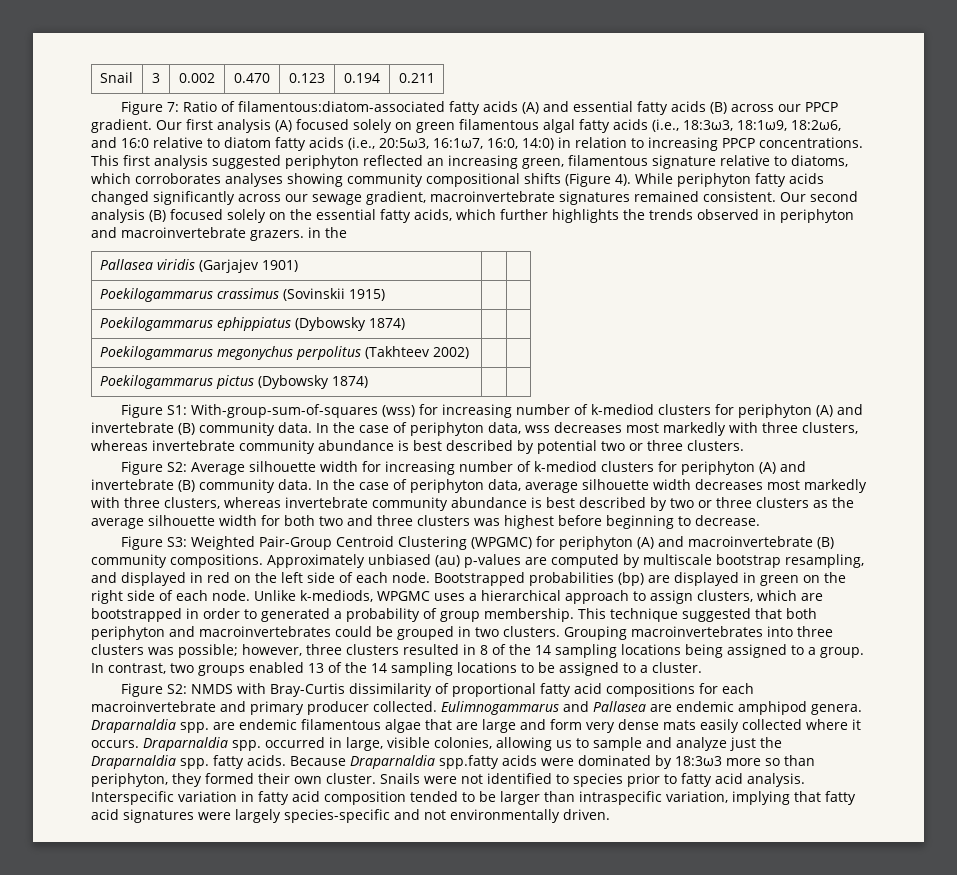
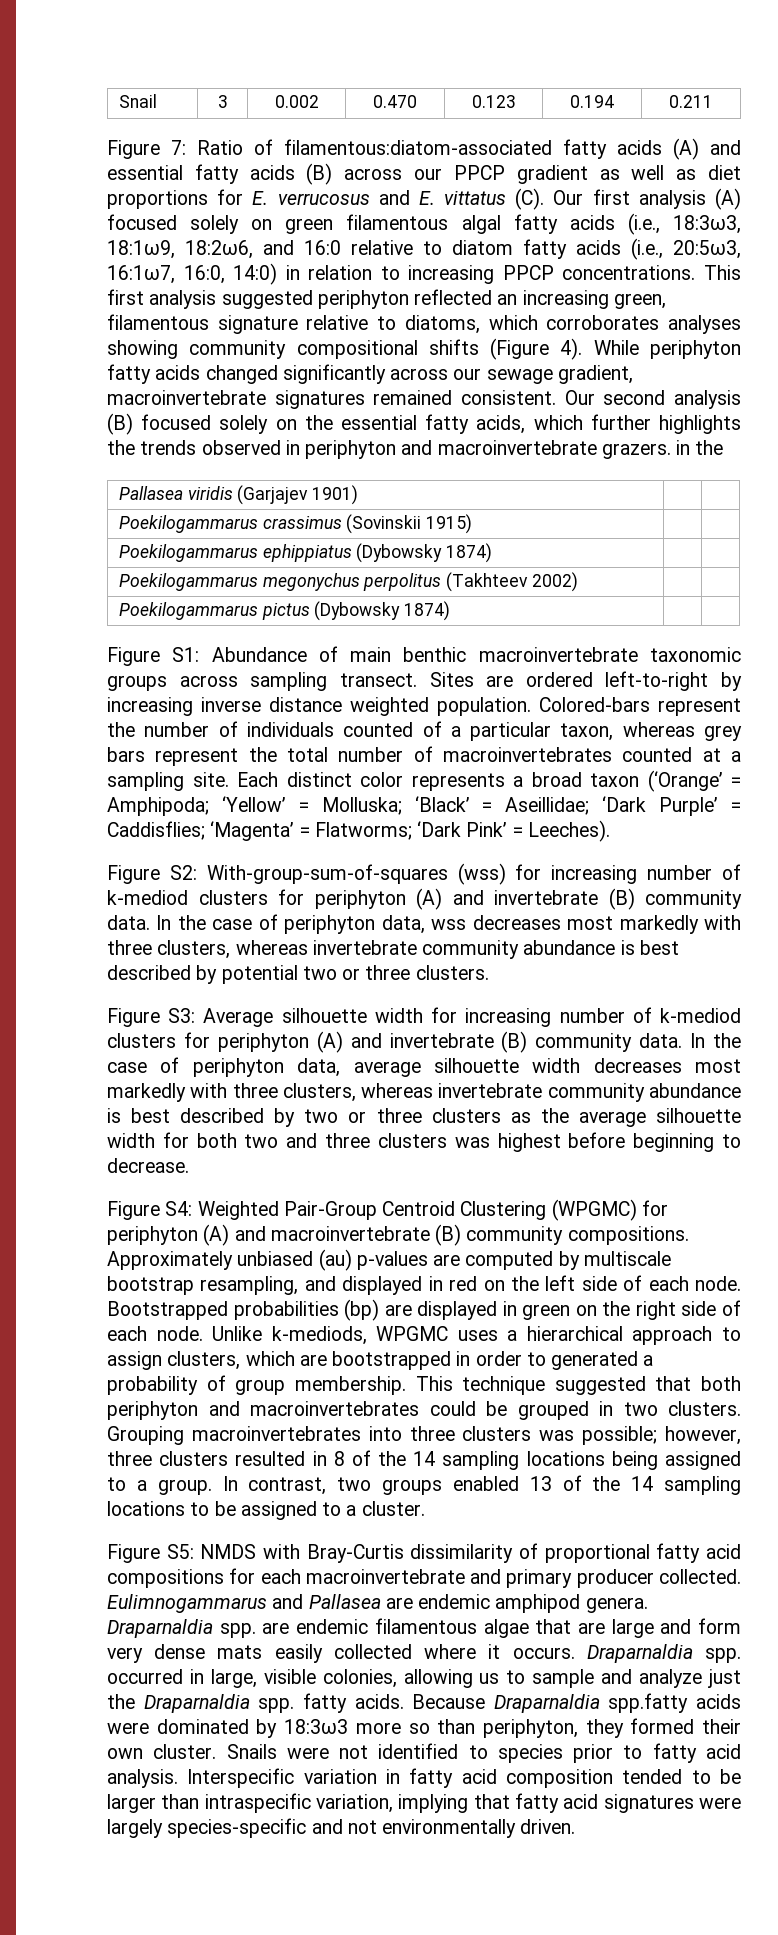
- Figure 7: Ratio of filamentous:diatom-associated fatty acids (A) and essential fatty acids (B) across our PPCP gradient. Our first analysis (A) focused solely on green filamentous algal fatty acids (i.e., 18:3ω3, 18:1ω9, 18:2ω6, and 16:0 relative to diatom fatty acids (i.e., 20:5ω3, 16:1ω7, 16:0, 14:0) in relation to increasing PPCP concentrations.
+ Figure 7: Ratio of filamentous:diatom-associated fatty acids (A) and essential fatty acids (B) across our PPCP gradient as well as diet proportions for E. verrucosus and E. vittatus (C). Our first analysis (A) focused solely on green filamentous algal fatty acids (i.e., 18:3ω3, 18:1ω9, 18:2ω6, and 16:0 relative to diatom fatty acids (i.e., 20:5ω3, 16:1ω7, 16:0, 14:0) in relation to increasing PPCP concentrations.
- Figure S1: With-group-sum-of-squares (wss) for increasing number of k-mediod clusters for periphyton (A) and invertebrate (B) community data.
+ Figure S1: Abundance of main benthic macroinvertebrate taxonomic groups across sampling transect. Sites are ordered left-to-right by increasing inverse distance weighted population. Colored-bars represent the number of individuals counted of a particular taxon, whereas grey bars represent the total number of macroinvertebrates counted at a sampling site. Each distinct color represents a broad taxon (‘Orange’ = Amphipoda; ‘Yellow’ = Molluska; ‘Black’ = Aseillidae; ‘Dark Purple’ = Caddisflies; ‘Magenta’ = Flatworms; ‘Dark Pink’ = Leeches).
+ Figure S2: With-group-sum-of-squares (wss) for increasing number of k-mediod clusters for periphyton (A) and invertebrate (B) community data.
- Figure S2: Average silhouette width for increasing number of k-mediod clusters for periphyton (A) and invertebrate (B) community data.
+ Figure S3: Average silhouette width for increasing number of k-mediod clusters for periphyton (A) and invertebrate (B) community data.
- Figure S3: Weighted Pair-Group Centroid Clustering (WPGMC) for periphyton (A) and macroinvertebrate (B) community compositions.
+ Figure S4: Weighted Pair-Group Centroid Clustering (WPGMC) for periphyton (A) and macroinvertebrate (B) community compositions.
- Figure S2: NMDS with Bray-Curtis dissimilarity of proportional fatty acid compositions for each macroinvertebrate and primary producer collected.
+ Figure S5: NMDS with Bray-Curtis dissimilarity of proportional fatty acid compositions for each macroinvertebrate and primary producer collected.

